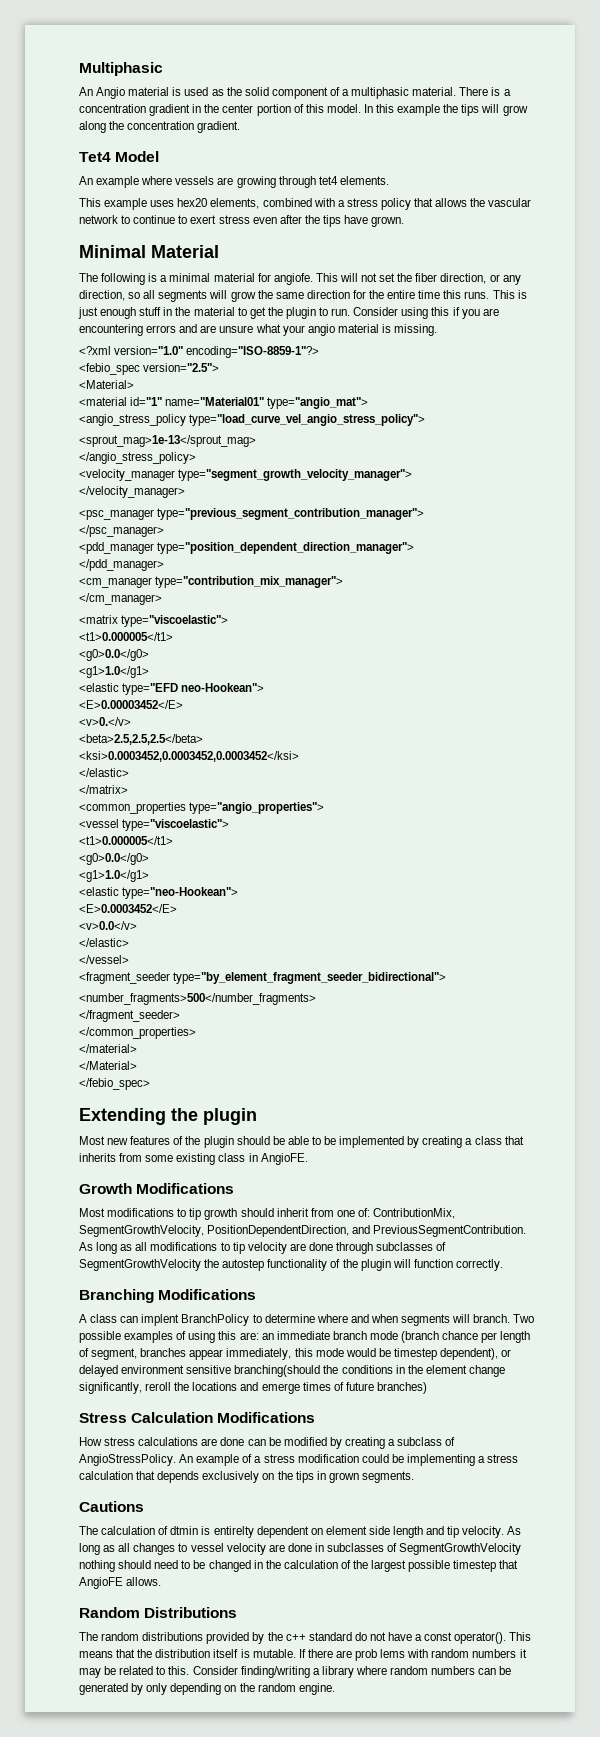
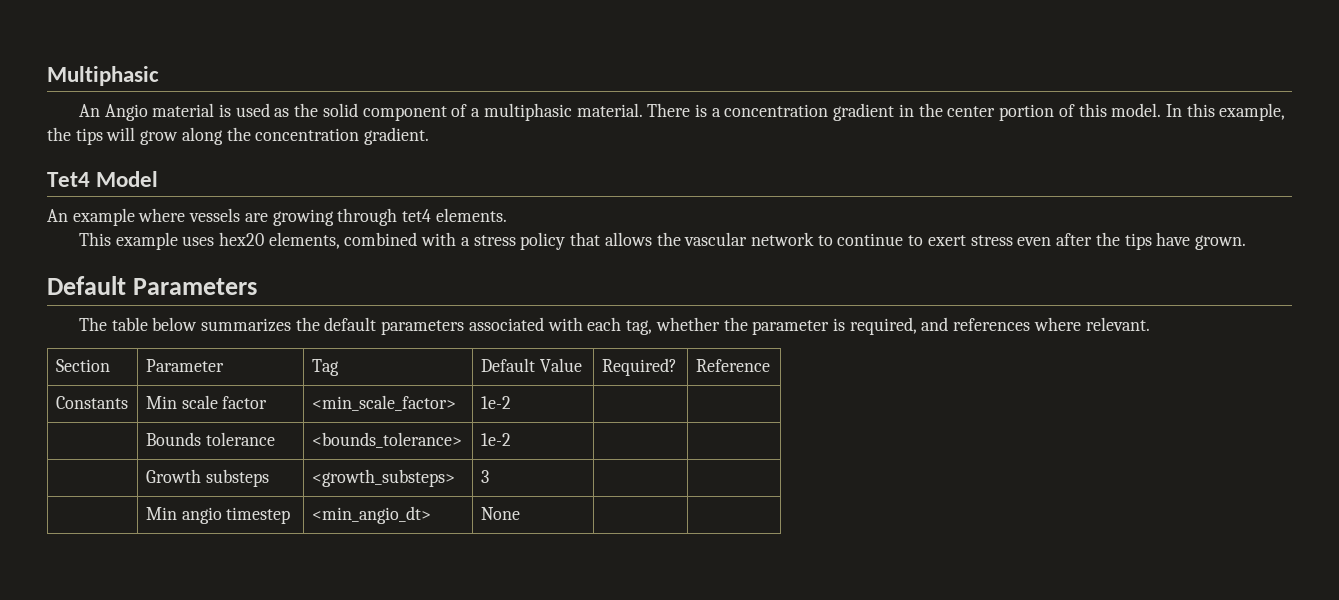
- In this example the tips will grow along the concentration gradient.
+ In this example, the tips will grow along the concentration gradient.
- Minimal Material
- The following is a minimal material for angiofe. This will not set the fiber direction, or any direction, so all segments will grow the same direction for the entire time this runs. This is just enough stuff in the material to get the plugin to run. Consider using this if you are encountering errors and are unsure what your angio material is missing.
- <?xml version="1.0" encoding="ISO-8859-1"?>
- <febio_spec version="2.5">
- <Material>
- <material id="1" name="Material01" type="angio_mat">
- <angio_stress_policy type="load_curve_vel_angio_stress_policy">
- <sprout_mag>1e-13</sprout_mag>
- </angio_stress_policy>
- <velocity_manager type="segment_growth_velocity_manager">
- </velocity_manager>
- <psc_manager type="previous_segment_contribution_manager">
- </psc_manager>
- <pdd_manager type="position_dependent_direction_manager">
- </pdd_manager>
- <cm_manager type="contribution_mix_manager">
- </cm_manager>
- <matrix type="viscoelastic">
- <t1>0.000005</t1>
- <g0>0.0</g0>
- <g1>1.0</g1>
- <elastic type="EFD neo-Hookean">
- <E>0.00003452</E>
- <v>0.</v>
- <beta>2.5,2.5,2.5</beta>
- <ksi>0.0003452,0.0003452,0.0003452</ksi>
- </elastic>
- </matrix>
- <common_properties type="angio_properties">
- <vessel type="viscoelastic">
- <t1>0.000005</t1>
- <g0>0.0</g0>
- <g1>1.0</g1>
- <elastic type="neo-Hookean">
- <E>0.0003452</E>
- <v>0.0</v>
- </elastic>
- </vessel>
- <fragment_seeder type="by_element_fragment_seeder_bidirectional">
- <number_fragments>500</number_fragments>
- </fragment_seeder>
- </common_properties>
- </material>
- </Material>
- </febio_spec>
- Extending the plugin
- Most new features of the plugin should be able to be implemented by creating a class that inherits from some existing class in AngioFE.
- Growth Modifications
- Most modifications to tip growth should inherit from one of: ContributionMix, SegmentGrowthVelocity, PositionDependentDirection, and PreviousSegmentContribution. As long as all modifications to tip velocity are done through subclasses of SegmentGrowthVelocity the autostep functionality of the plugin will function correctly.
- Branching Modifications
- A class can implent BranchPolicy to determine where and when segments will branch. Two possible examples of using this are: an immediate branch mode (branch chance per length of segment, branches appear immediately, this mode would be timestep dependent), or delayed environment sensitive branching(should the conditions in the element change significantly, reroll the locations and emerge times of future branches)
- Stress Calculation Modifications
- How stress calculations are done can be modified by creating a subclass of AngioStressPolicy. An example of a stress modification could be implementing a stress calculation that depends exclusively on the tips in grown segments.
- Cautions
- The calculation of dtmin is entirelty dependent on element side length and tip velocity. As long as all changes to vessel velocity are done in subclasses of SegmentGrowthVelocity nothing should need to be changed in the calculation of the largest possible timestep that AngioFE allows.
- Random Distributions
- The random distributions provided by the c++ standard do not have a const operator(). This means that the distribution itself is mutable. If there are prob lems with random numbers it may be related to this. Consider finding/writing a library where random numbers can be generated by only depending on the random engine.
+ Default Parameters
+ The table below summarizes the default parameters associated with each tag, whether the parameter is required, and references where relevant.
+ Section | Parameter | Tag | Default Value | Required? | Reference
+ Constants | Min scale factor | <min_scale_factor> | 1e-2 | |
+ | Bounds tolerance | <bounds_tolerance> | 1e-2 | |
+ | Growth substeps | <growth_substeps> | 3 | |
+ | Min angio timestep | <min_angio_dt> | None | |

